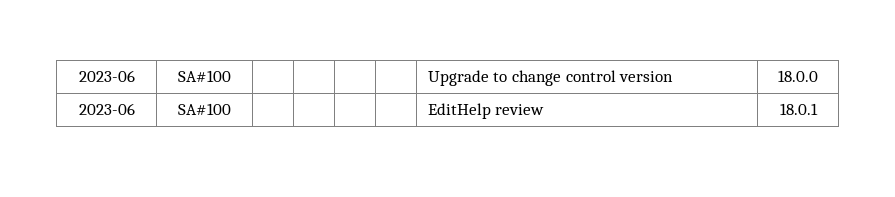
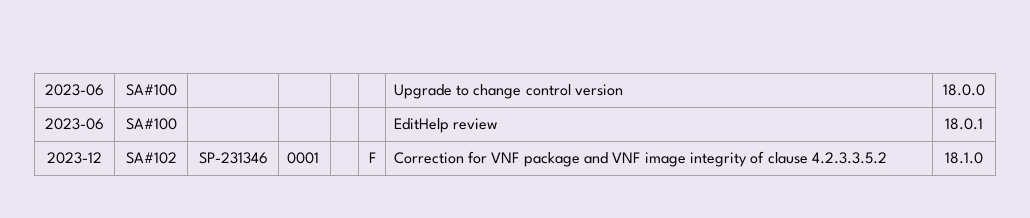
+ 2023-12 | SA#102 | SP-231346 | 0001 | | F | Correction for VNF package and VNF image integrity of clause 4.2.3.3.5.2 | 18.1.0

